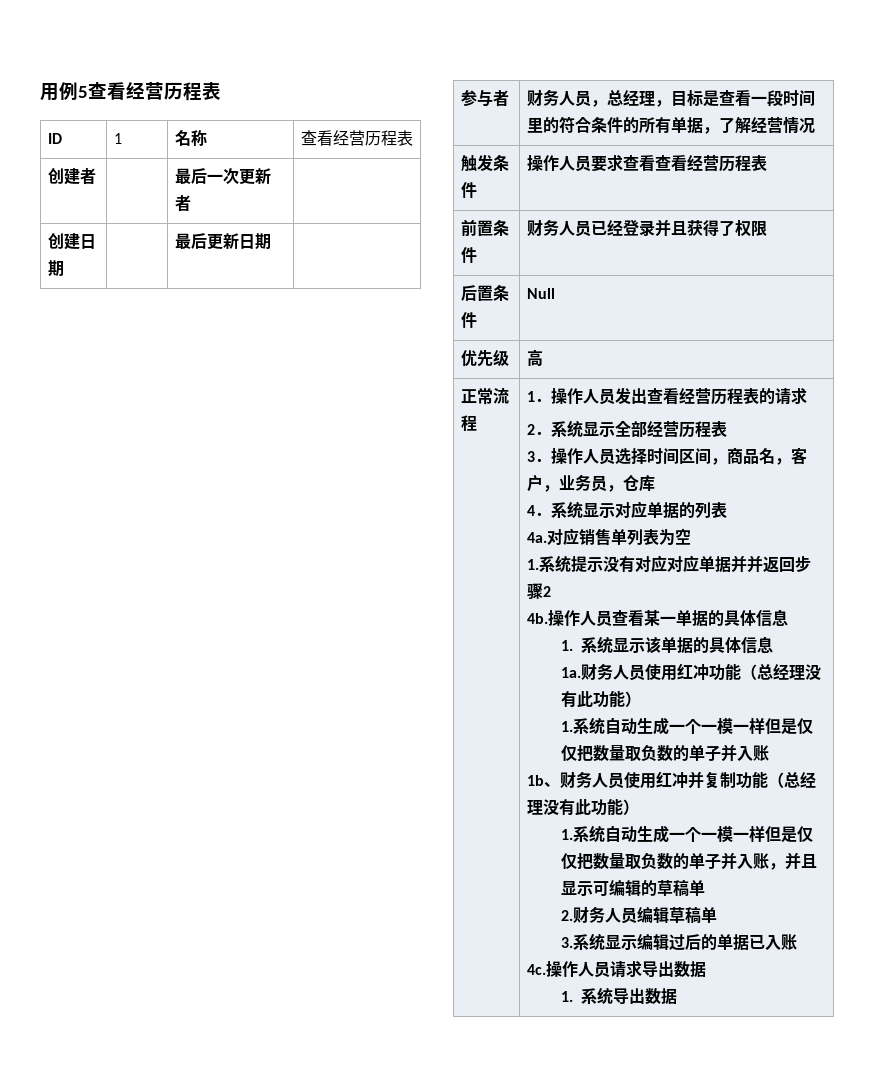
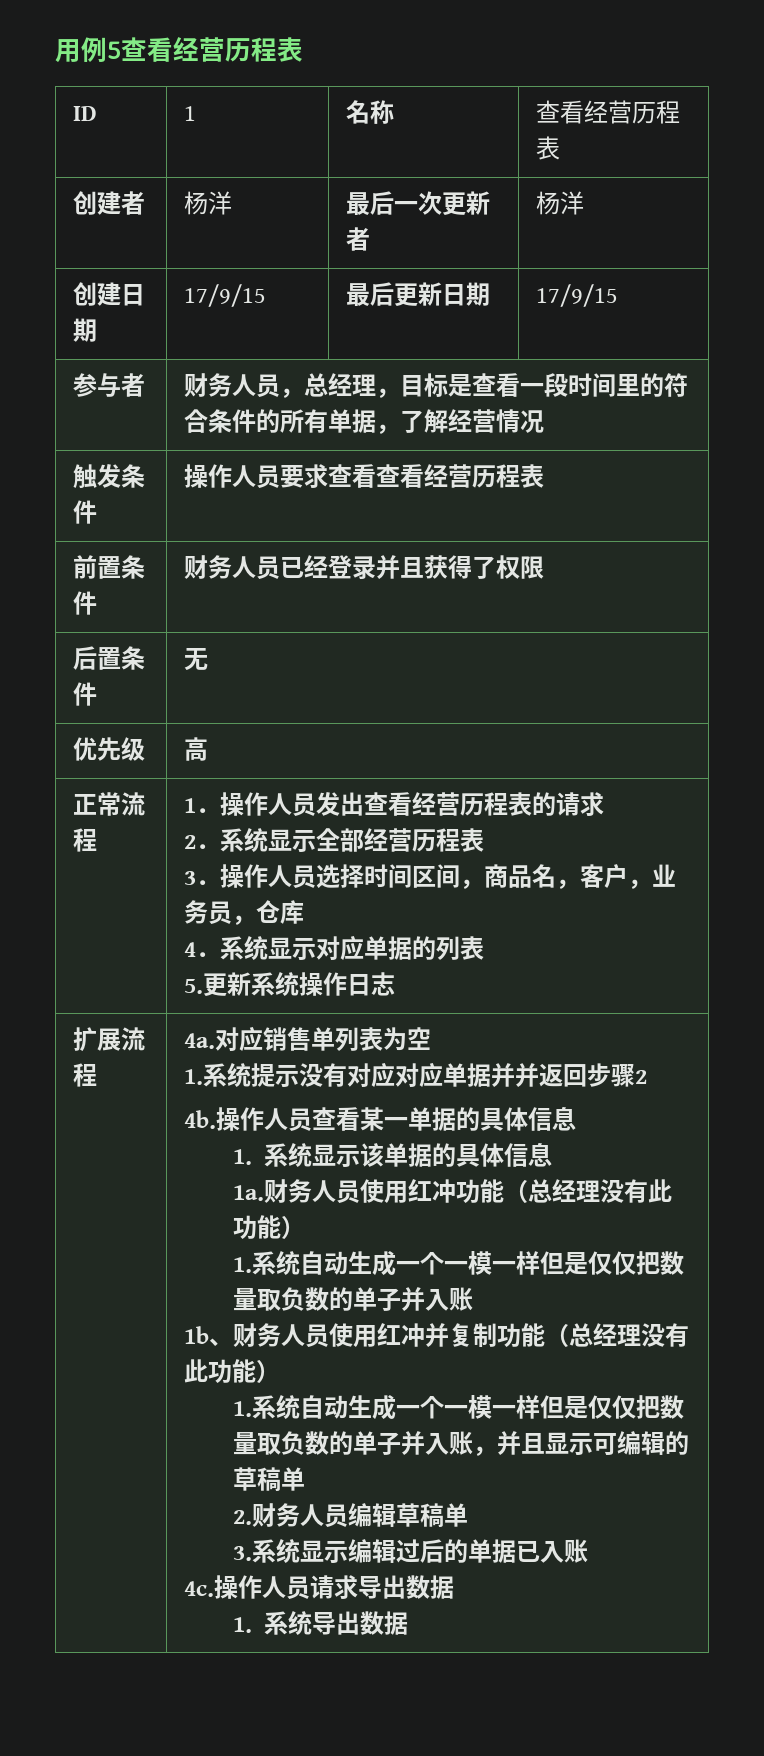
- 创建者 | | 最后一次更新者 |
+ 创建者 | 杨洋 | 最后一次更新者 | 杨洋
- 创建日期 | | 最后更新日期 |
+ 创建日期 | 17/9/15 | 最后更新日期 | 17/9/15
- 后置条件 | Null
+ 后置条件 | 无
+ 5.更新系统操作日志
+ 扩展流程

